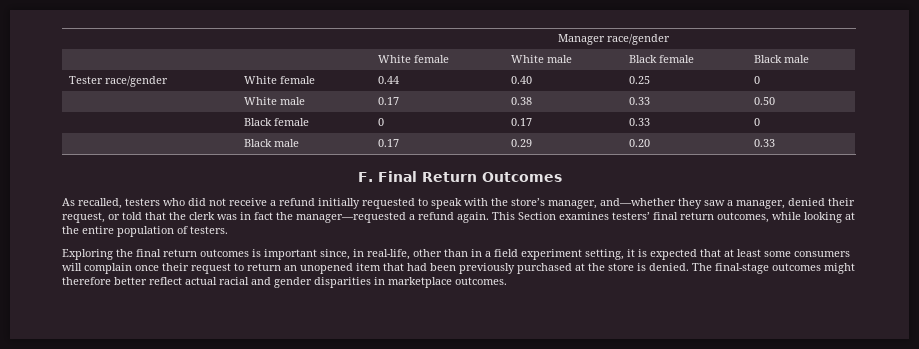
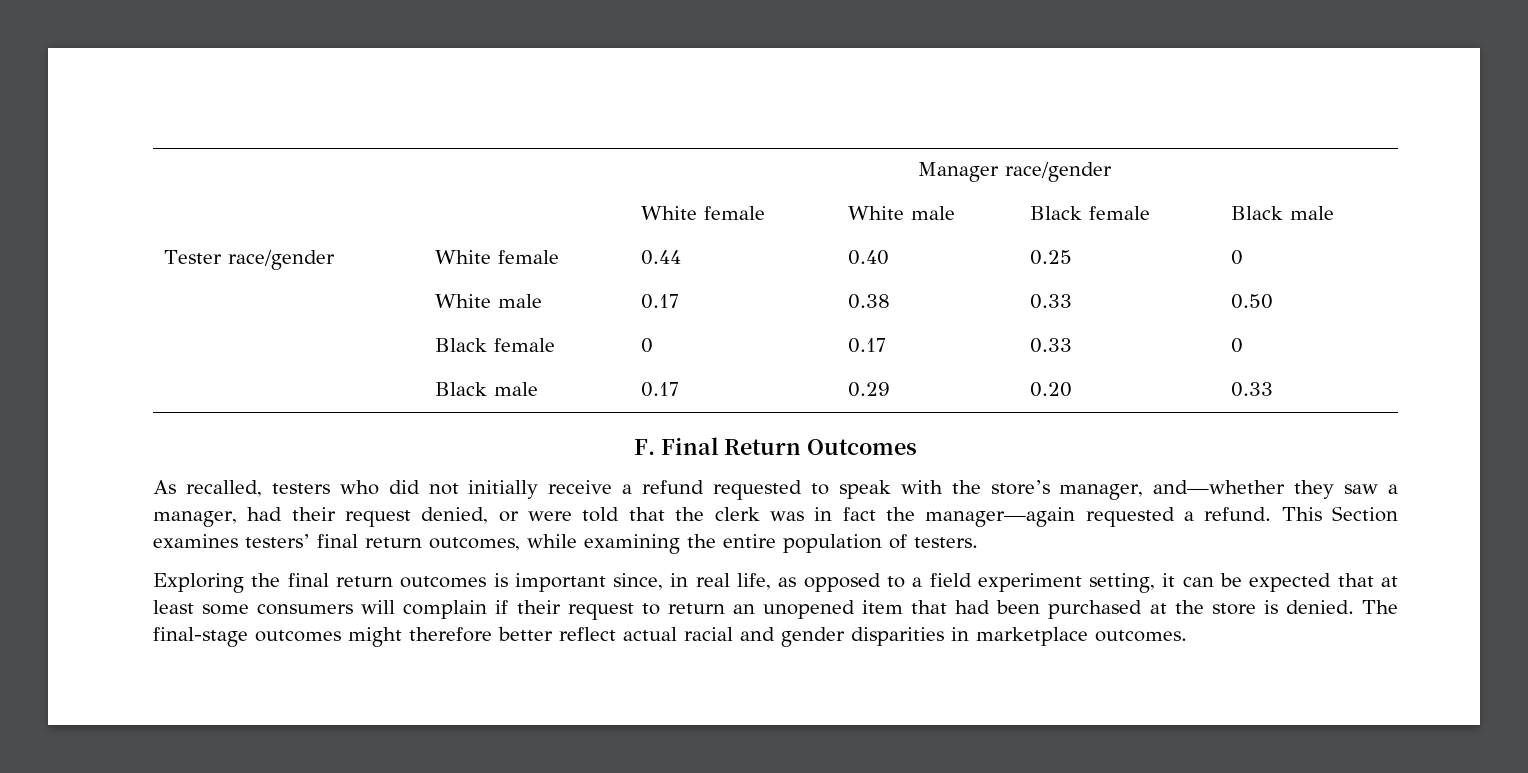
- As recalled, testers who did not receive a refund initially requested to speak with the store’s manager, and—whether they saw a manager, denied their request, or told that the clerk was in fact the manager—requested a refund again.
+ As recalled, testers who did not initially receive a refund requested to speak with the store’s manager, and—whether they saw a manager, had their request denied, or were told that the clerk was in fact the manager—again requested a refund.
- This Section examines testers’ final return outcomes, while looking at the entire population of testers.
+ This Section examines testers’ final return outcomes, while examining the entire population of testers.
- Exploring the final return outcomes is important since, in real-life, other than in a field experiment setting, it is expected that at least some consumers will complain once their request to return an unopened item that had been previously purchased at the store is denied.
+ Exploring the final return outcomes is important since, in real life, as opposed to a field experiment setting, it can be expected that at least some consumers will complain if their request to return an unopened item that had been purchased at the store is denied.

